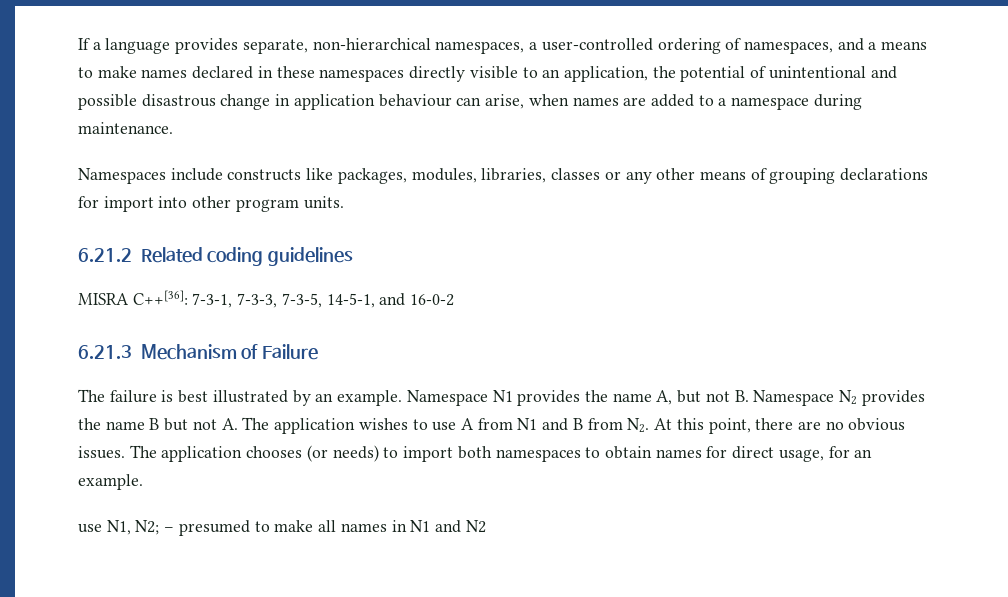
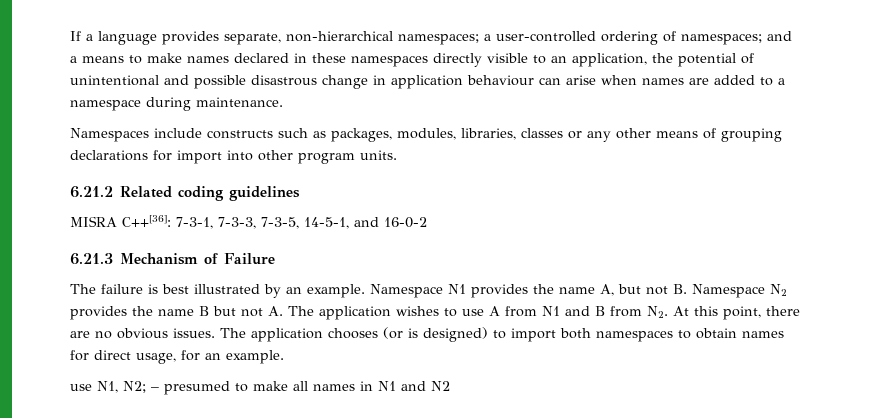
- If a language provides separate, non-hierarchical namespaces, a user-controlled ordering of namespaces, and a means to make names declared in these namespaces directly visible to an application, the potential of unintentional and possible disastrous change in application behaviour can arise, when names are added to a namespace during maintenance.
+ If a language provides separate, non-hierarchical namespaces; a user-controlled ordering of namespaces; and a means to make names declared in these namespaces directly visible to an application, the potential of unintentional and possible disastrous change in application behaviour can arise when names are added to a namespace during maintenance.
- Namespaces include constructs like packages, modules, libraries, classes or any other means of grouping declarations for import into other program units.
+ Namespaces include constructs such as packages, modules, libraries, classes or any other means of grouping declarations for import into other program units.
- The application chooses (or needs) to import both namespaces to obtain names for direct usage, for an example.
+ The application chooses (or is designed) to import both namespaces to obtain names for direct usage, for an example.

